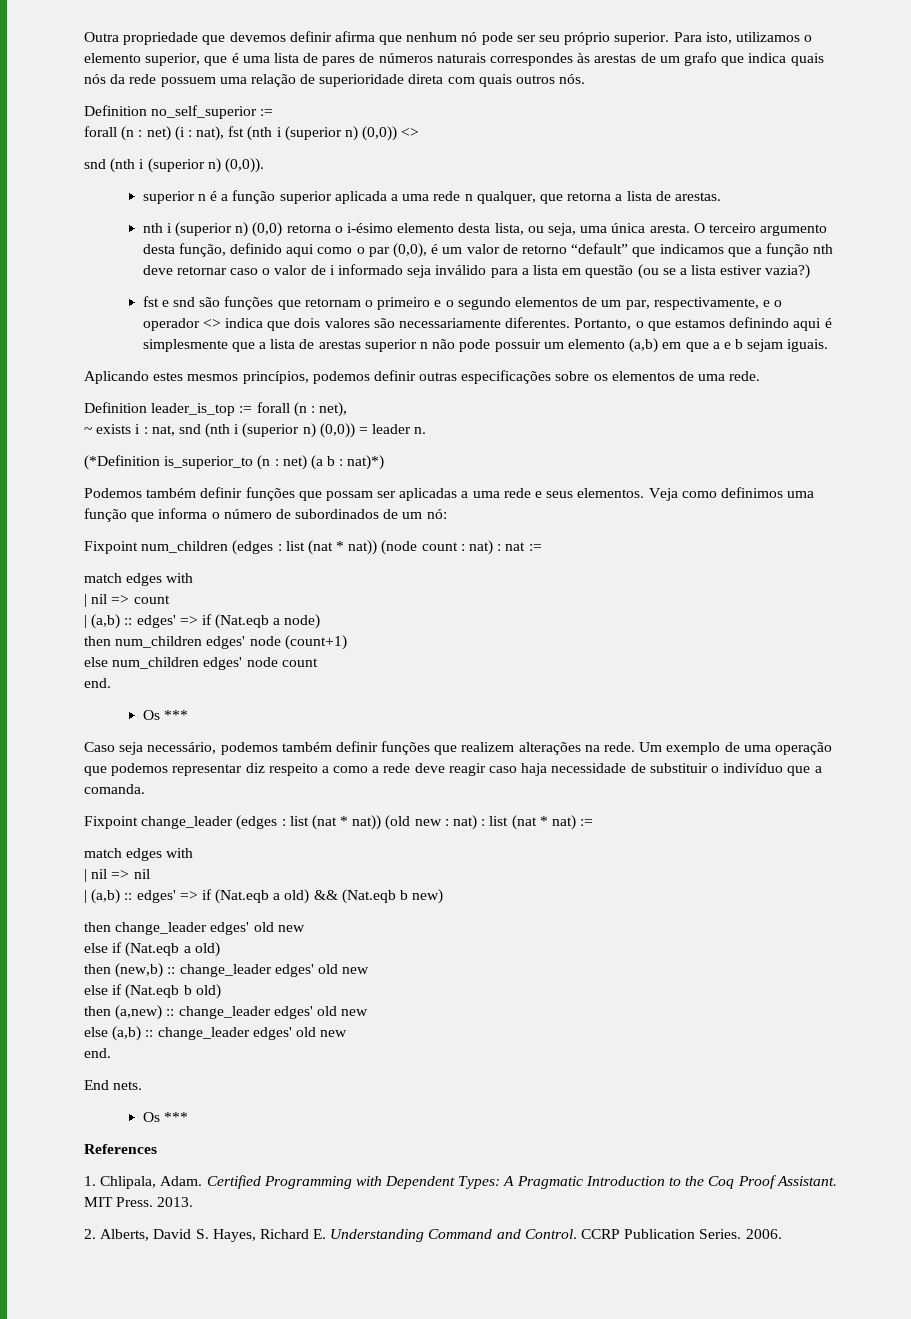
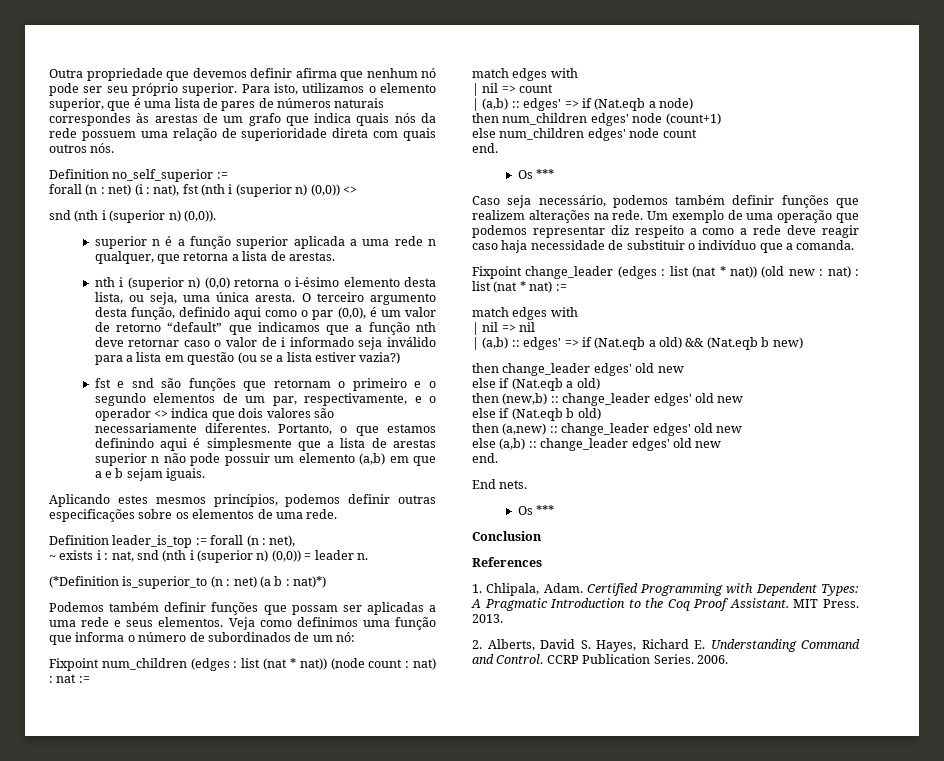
+ Conclusion

